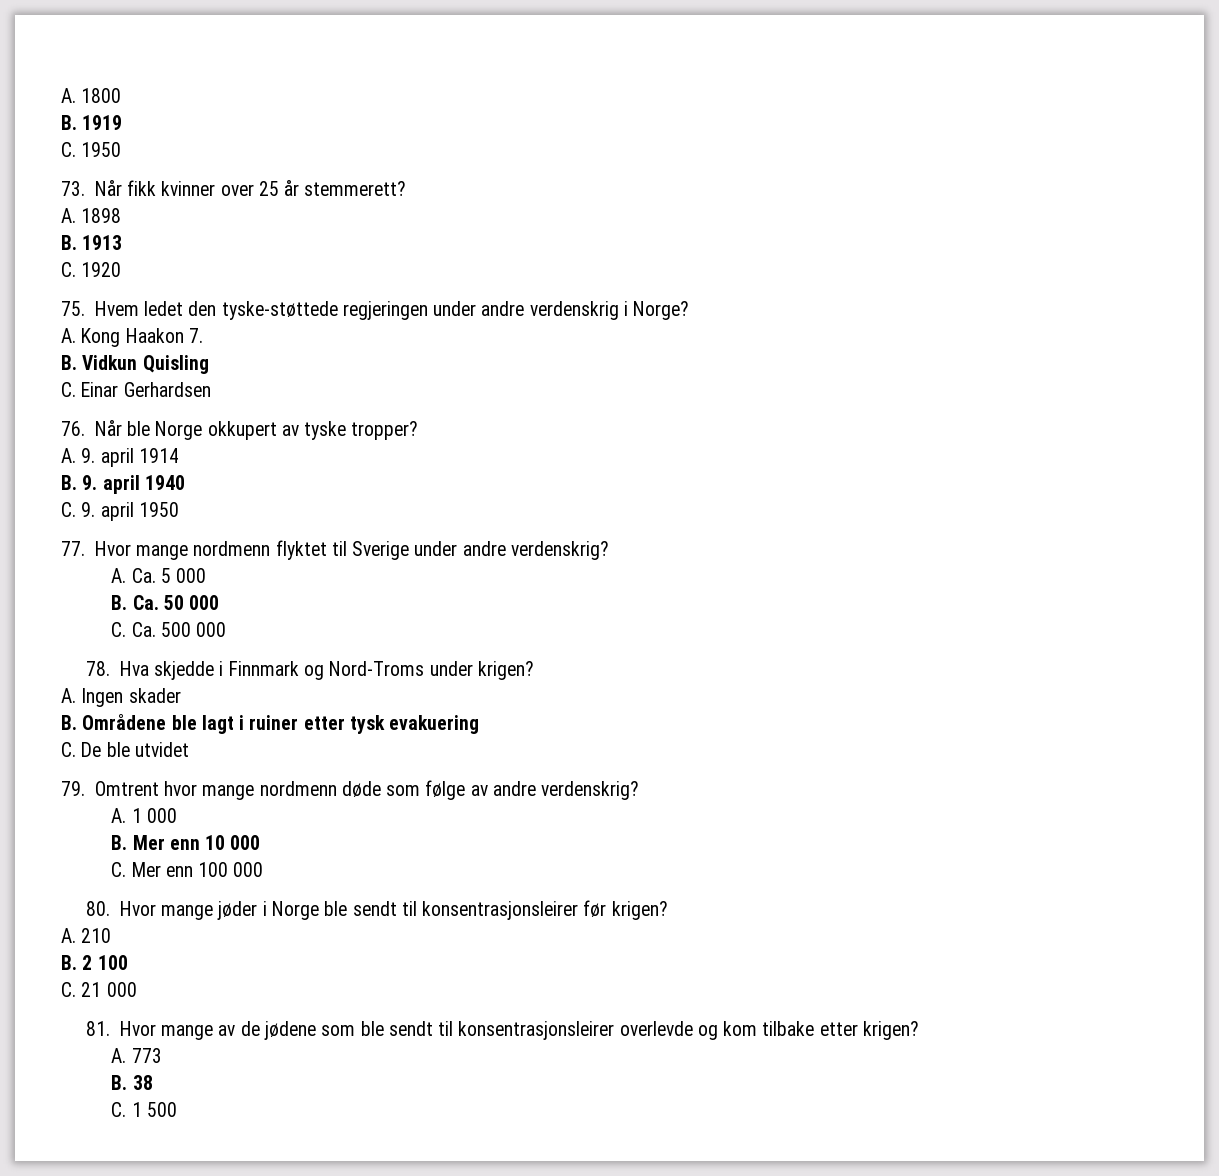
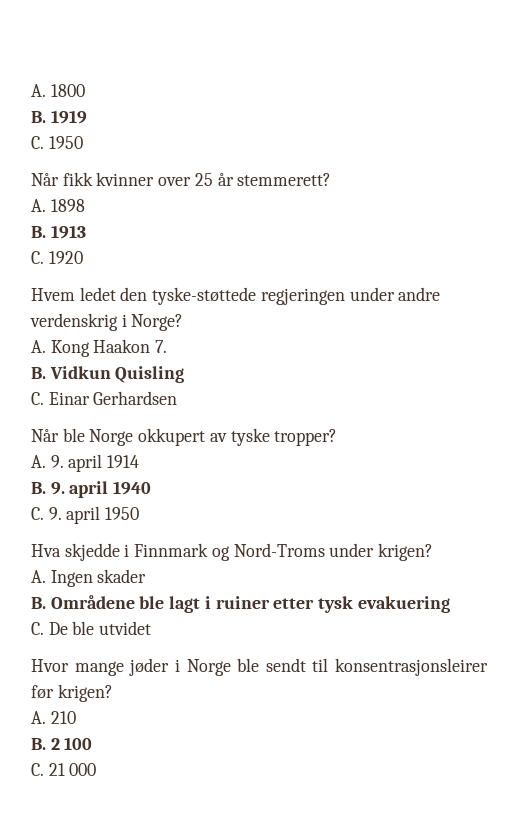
- 73. Når fikk kvinner over 25 år stemmerett?
+ Når fikk kvinner over 25 år stemmerett?
- 75. Hvem ledet den tyske-støttede regjeringen under andre verdenskrig i Norge?
+ Hvem ledet den tyske-støttede regjeringen under andre verdenskrig i Norge?
- 76. Når ble Norge okkupert av tyske tropper?
+ Når ble Norge okkupert av tyske tropper?
- 77. Hvor mange nordmenn flyktet til Sverige under andre verdenskrig?
- A. Ca. 5 000
- B. Ca. 50 000
- C. Ca. 500 000
- 78. Hva skjedde i Finnmark og Nord-Troms under krigen?
+ Hva skjedde i Finnmark og Nord-Troms under krigen?
- 79. Omtrent hvor mange nordmenn døde som følge av andre verdenskrig?
- A. 1 000
- B. Mer enn 10 000
- C. Mer enn 100 000
- 80. Hvor mange jøder i Norge ble sendt til konsentrasjonsleirer før krigen?
+ Hvor mange jøder i Norge ble sendt til konsentrasjonsleirer før krigen?
- 81. Hvor mange av de jødene som ble sendt til konsentrasjonsleirer overlevde og kom tilbake etter krigen?
- A. 773
- B. 38
- C. 1 500

